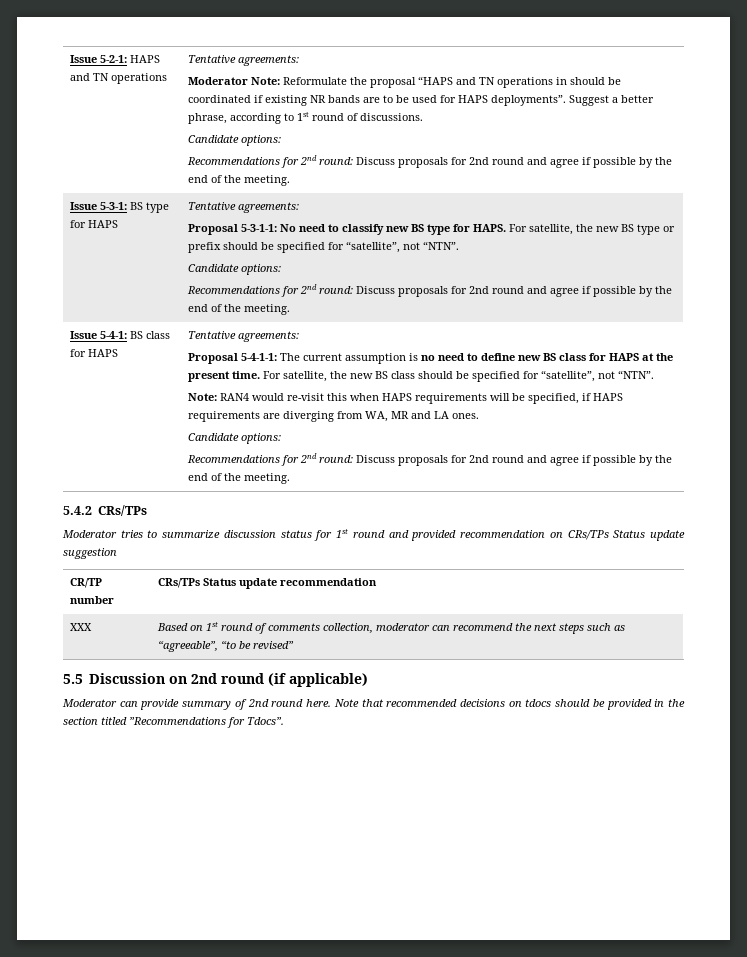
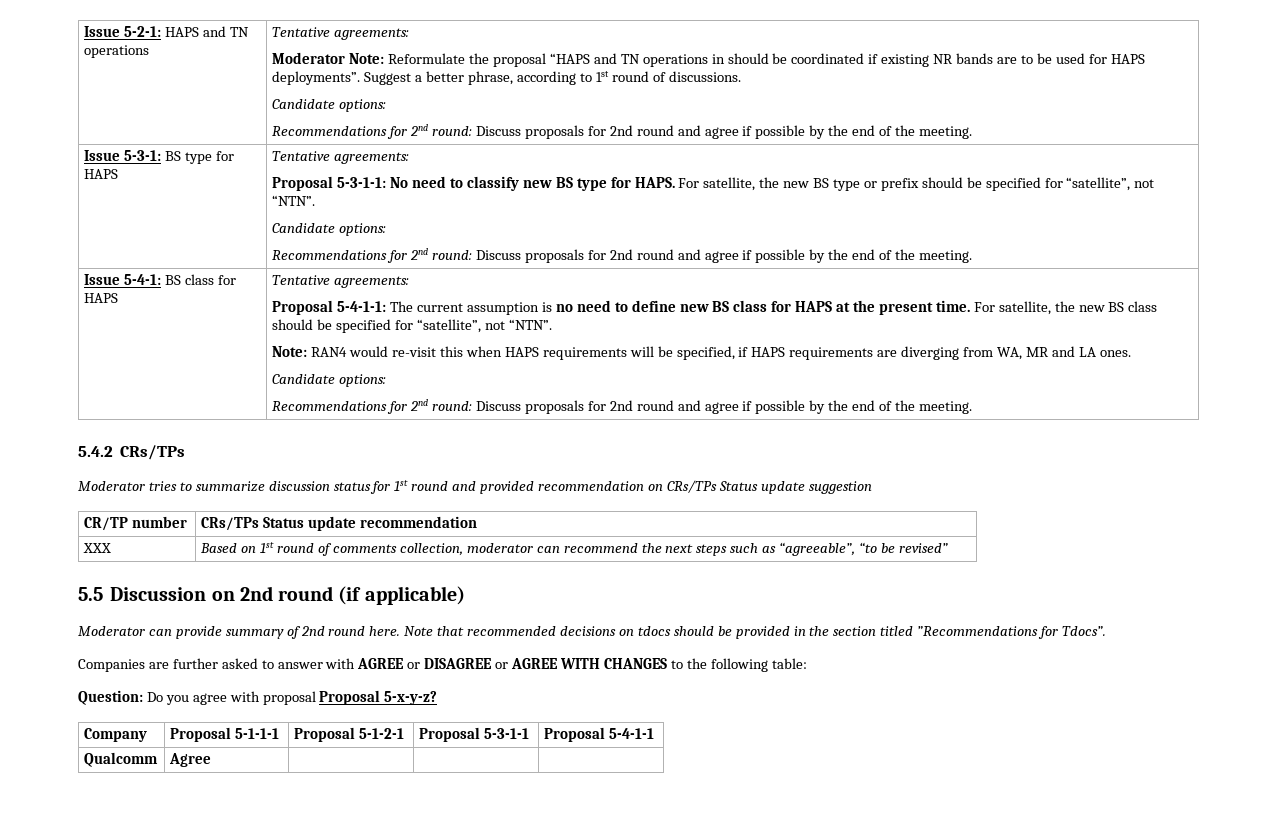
+ Companies are further asked to answer with AGREE or DISAGREE or AGREE WITH CHANGES to the following table:
+ Question: Do you agree with proposal Proposal 5-x-y-z?
+ Company | Proposal 5-1-1-1 | Proposal 5-1-2-1 | Proposal 5-3-1-1 | Proposal 5-4-1-1
+ Qualcomm | Agree | | |

